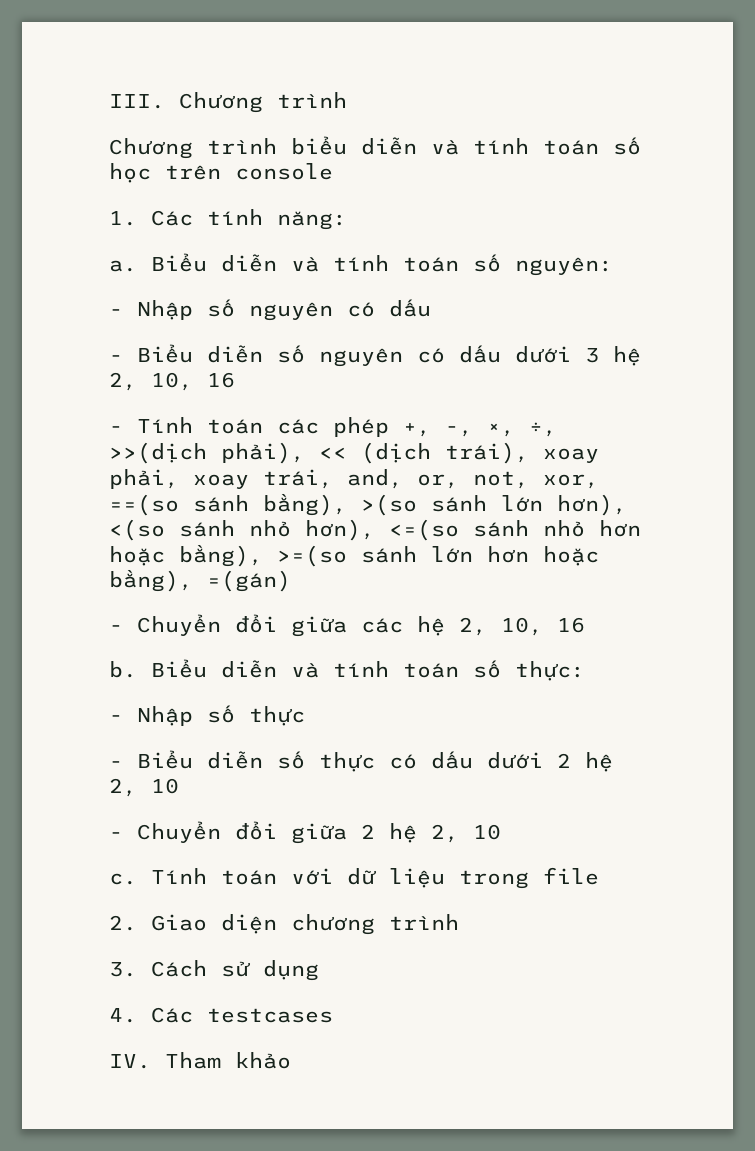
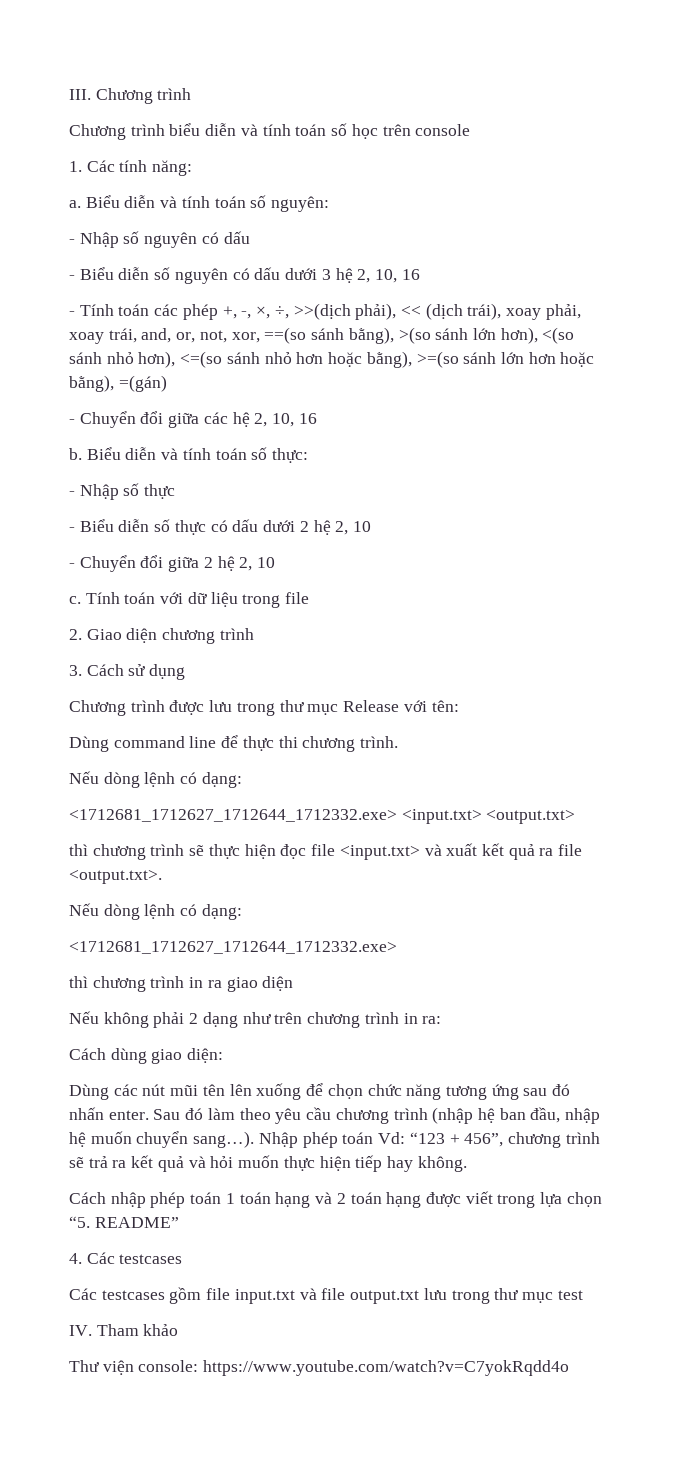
+ Chương trình được lưu trong thư mục Release với tên:
+ Dùng command line để thực thi chương trình.
+ Nếu dòng lệnh có dạng:
+ <1712681_1712627_1712644_1712332.exe> <input.txt> <output.txt>
+ thì chương trình sẽ thực hiện đọc file <input.txt> và xuất kết quả ra file <output.txt>.
+ Nếu dòng lệnh có dạng:
+ <1712681_1712627_1712644_1712332.exe>
+ thì chương trình in ra giao diện
+ Nếu không phải 2 dạng như trên chương trình in ra:
+ Cách dùng giao diện:
+ Dùng các nút mũi tên lên xuống để chọn chức năng tương ứng sau đó nhấn enter. Sau đó làm theo yêu cầu chương trình (nhập hệ ban đầu, nhập hệ muốn chuyển sang…). Nhập phép toán Vd: “123 + 456”, chương trình sẽ trả ra kết quả và hỏi muốn thực hiện tiếp hay không.
+ Cách nhập phép toán 1 toán hạng và 2 toán hạng được viết trong lựa chọn “5. README”
  4. Các testcases
+ Các testcases gồm file input.txt và file output.txt lưu trong thư mục test
+ Thư viện console: https://www.youtube.com/watch?v=C7yokRqdd4o

